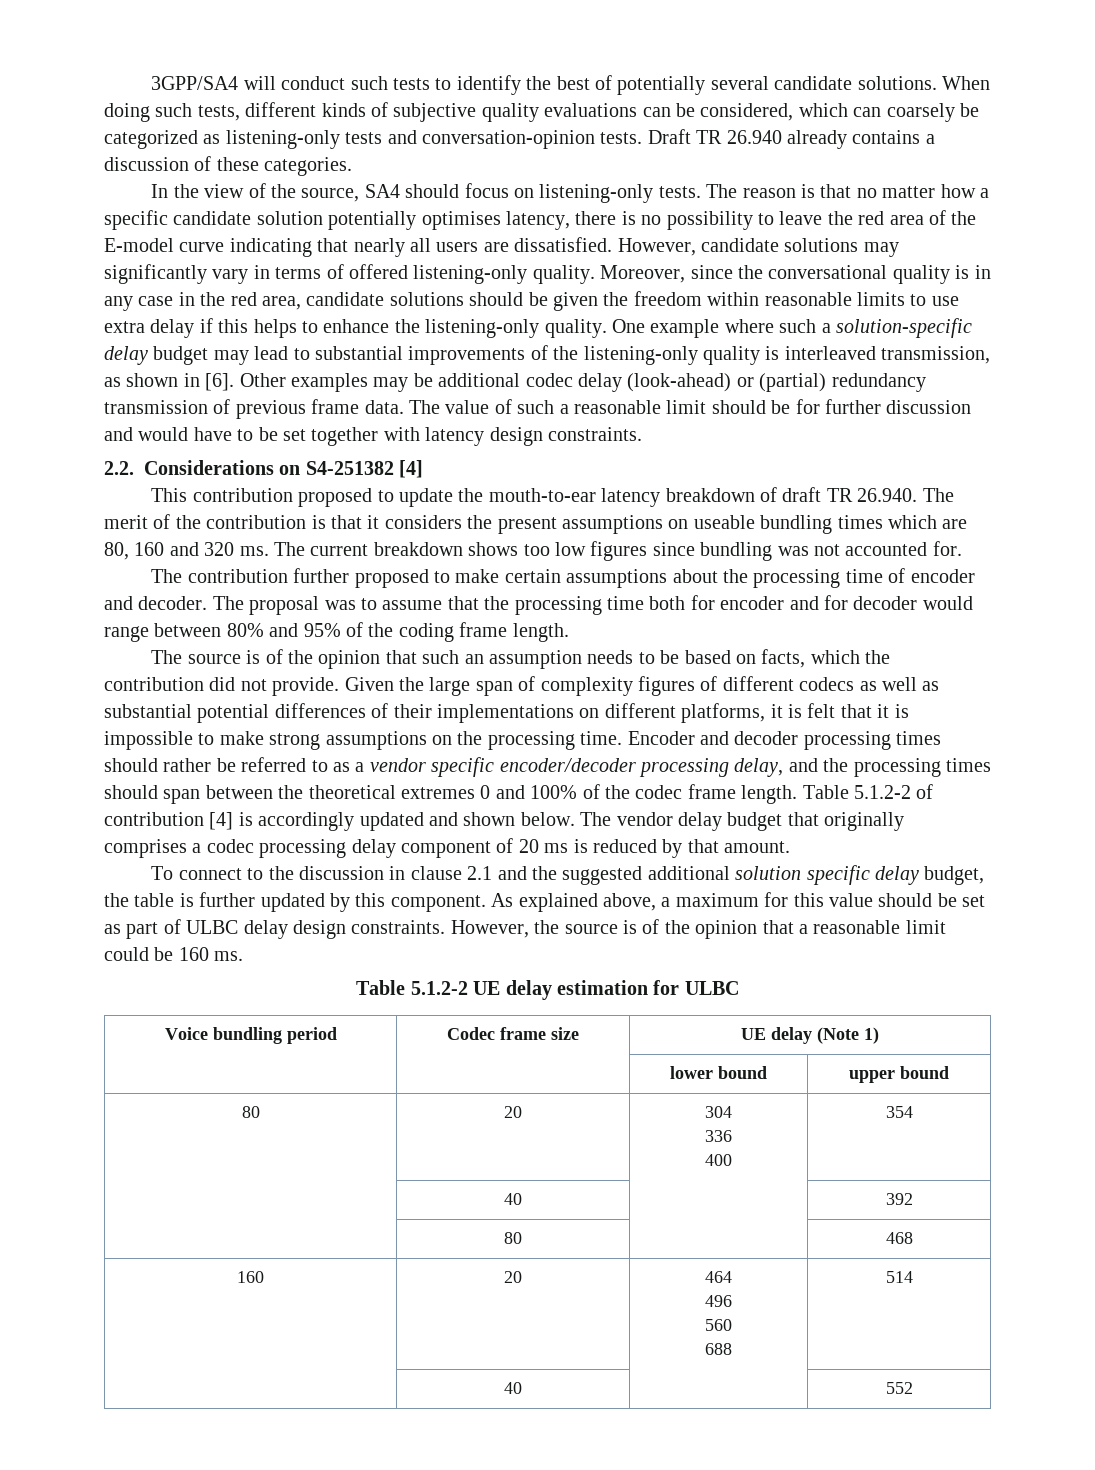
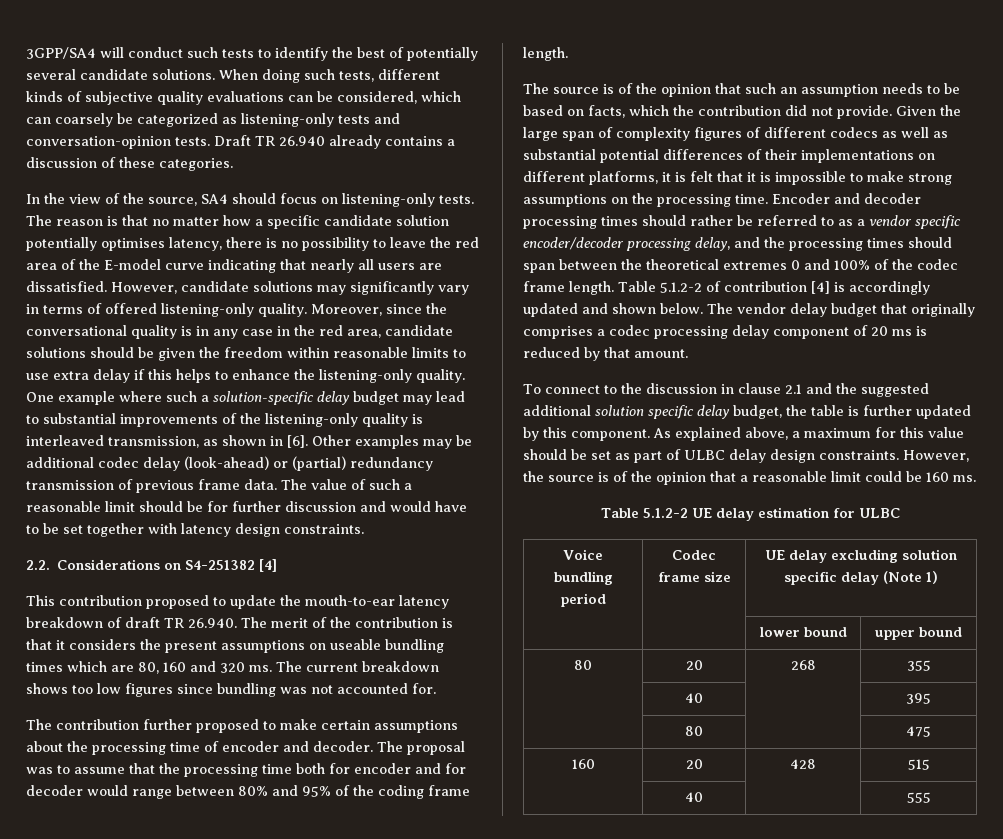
- Voice bundling period | Codec frame size | UE delay (Note 1)
+ Voice bundling period | Codec frame size | UE delay excluding solution specific delay (Note 1)
- 80 | 20 | 304
- 336
- 400 | 354
- | 40 | | 392
+ 80 | 20 | 268 | 355
+ | 40 | | 395
- | 80 | | 468
+ | 80 | | 475
- 160 | 20 | 464
- 496
- 560
- 688 | 514
- | 40 | | 552
+ 160 | 20 | 428 | 515
+ | 40 | | 555

